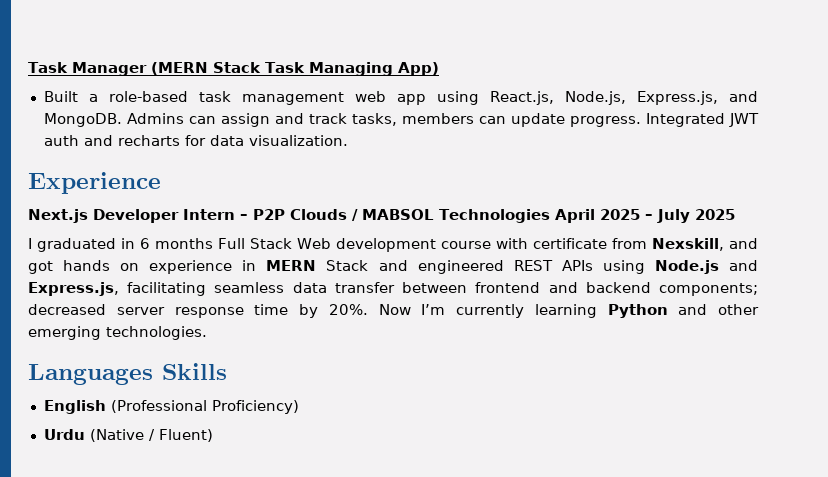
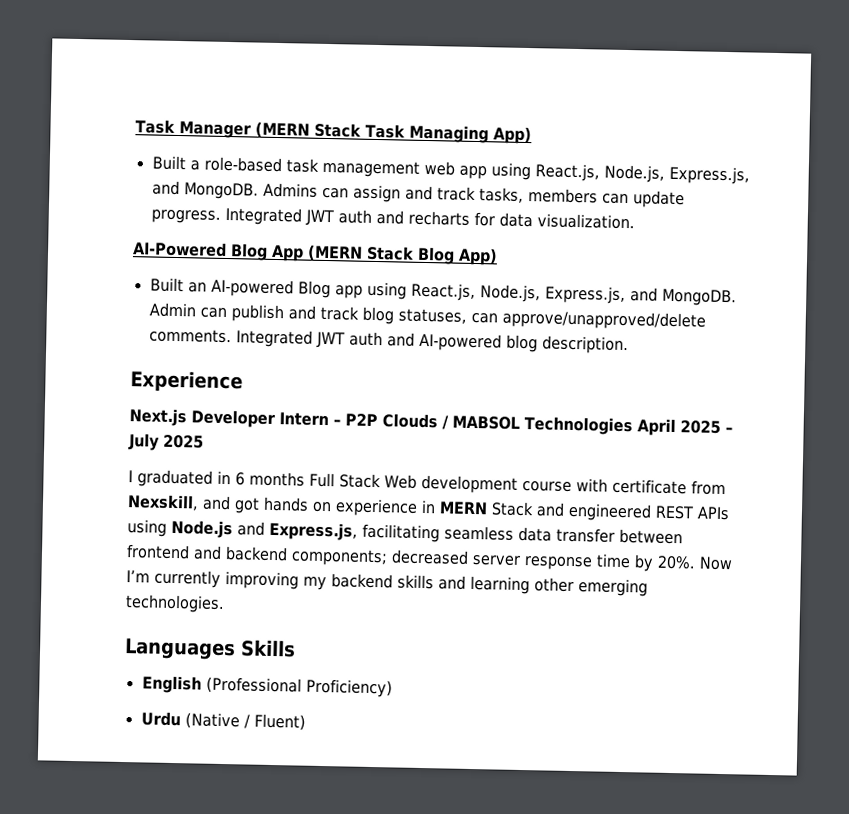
+ AI-Powered Blog App (MERN Stack Blog App)
+ Built an AI-powered Blog app using React.js, Node.js, Express.js, and MongoDB. Admin can publish and track blog statuses, can approve/unapproved/delete comments. Integrated JWT auth and AI-powered blog description.
- Now I’m currently learning Python and other emerging technologies.
+ Now I’m currently improving my backend skills and learning other emerging technologies.

